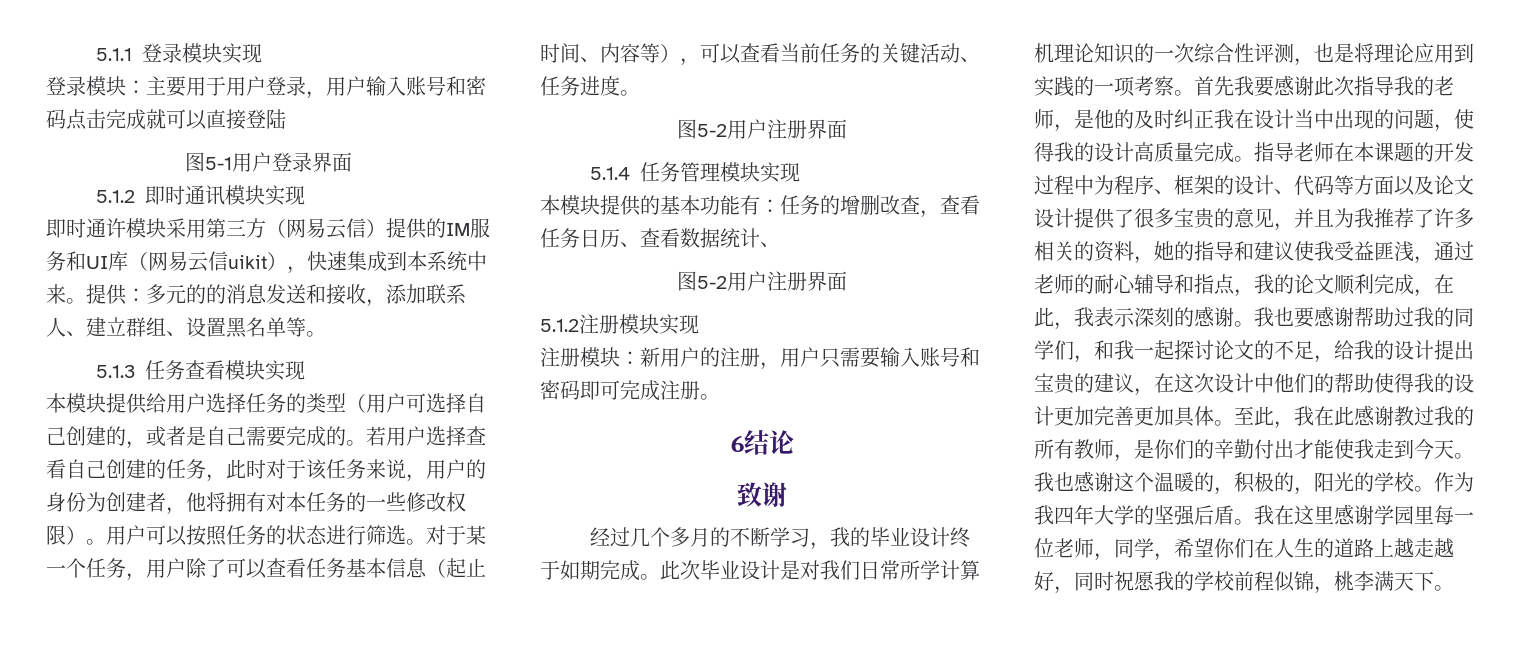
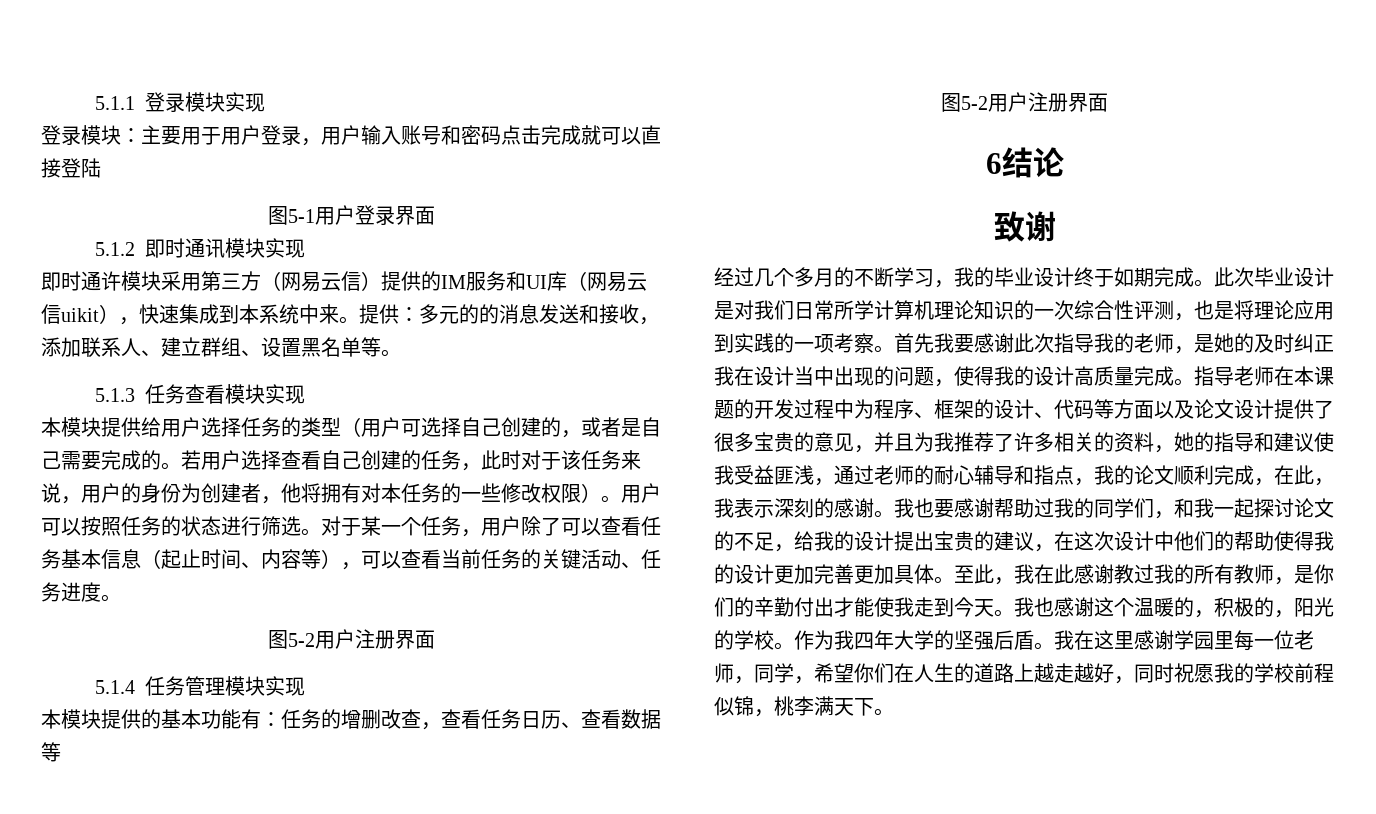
- 本模块提供的基本功能有：任务的增删改查，查看任务日历、查看数据统计、
+ 本模块提供的基本功能有：任务的增删改查，查看任务日历、查看数据等
  图5-2用户注册界面
- 5.1.2注册模块实现
- 注册模块：新用户的注册，用户只需要输入账号和密码即可完成注册。
- 首先我要感谢此次指导我的老师，是他的及时纠正我在设计当中出现的问题，使得我的设计高质量完成。
+ 首先我要感谢此次指导我的老师，是她的及时纠正我在设计当中出现的问题，使得我的设计高质量完成。

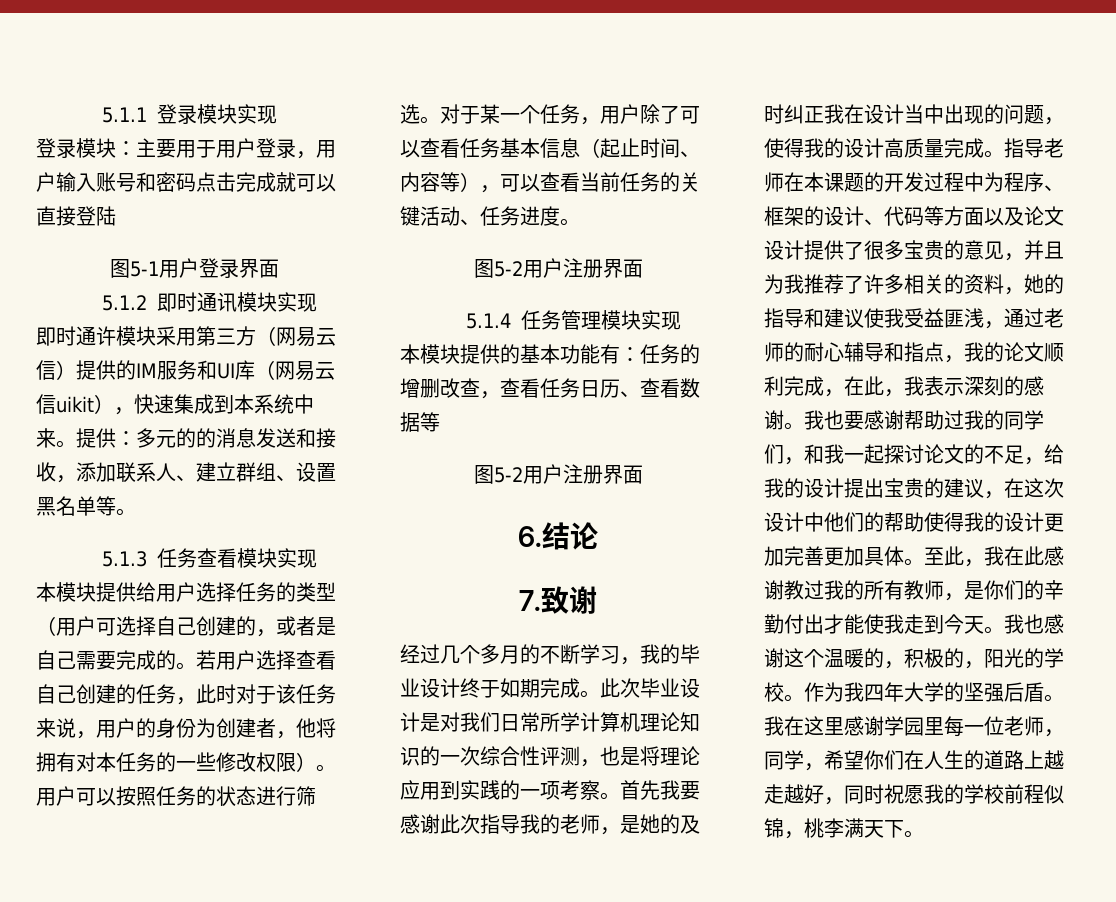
- 6结论
+ 6.结论
- 致谢
+ 7.致谢

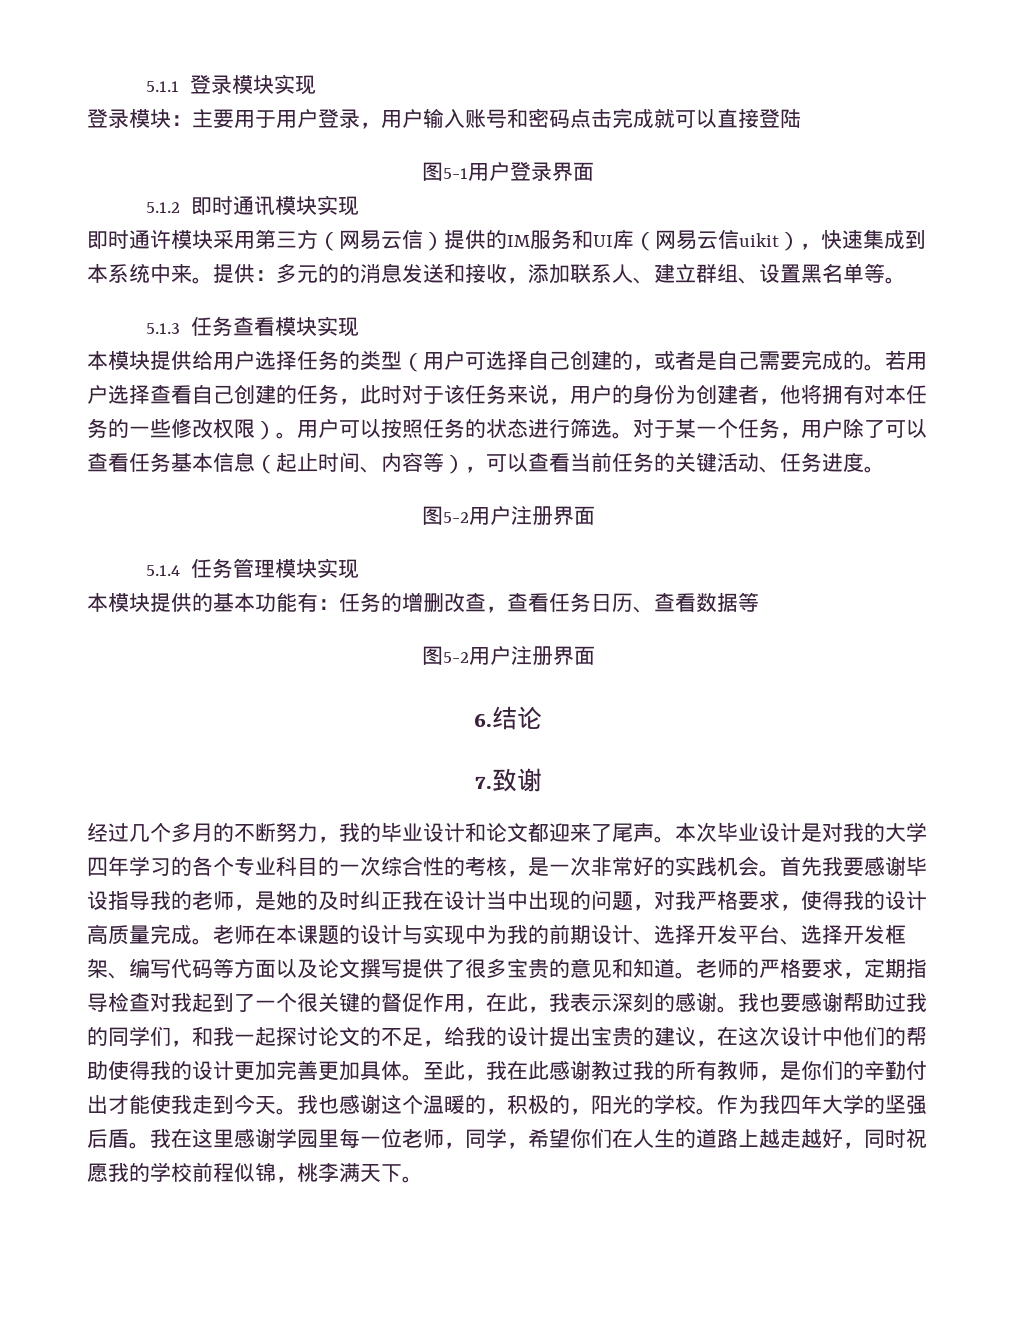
- 经过几个多月的不断学习，我的毕业设计终于如期完成。此次毕业设计是对我们日常所学计算机理论知识的一次综合性评测，也是将理论应用到实践的一项考察。
+ 经过几个多月的不断努力，我的毕业设计和论文都迎来了尾声。本次毕业设计是对我的大学四年学习的各个专业科目的一次综合性的考核，是一次非常好的实践机会。
- 首先我要感谢此次指导我的老师，是她的及时纠正我在设计当中出现的问题，使得我的设计高质量完成。
+ 首先我要感谢毕设指导我的老师，是她的及时纠正我在设计当中出现的问题，对我严格要求，使得我的设计高质量完成。
- 指导老师在本课题的开发过程中为程序、框架的设计、代码等方面以及论文设计提供了很多宝贵的意见，并且为我推荐了许多相关的资料，她的指导和建议使我受益匪浅，通过老师的耐心辅导和指点，我的论文顺利完成，在此，我表示深刻的感谢。
+ 老师在本课题的设计与实现中为我的前期设计、选择开发平台、选择开发框架、编写代码等方面以及论文撰写提供了很多宝贵的意见和知道。老师的严格要求，定期指导检查对我起到了一个很关键的督促作用，在此，我表示深刻的感谢。

